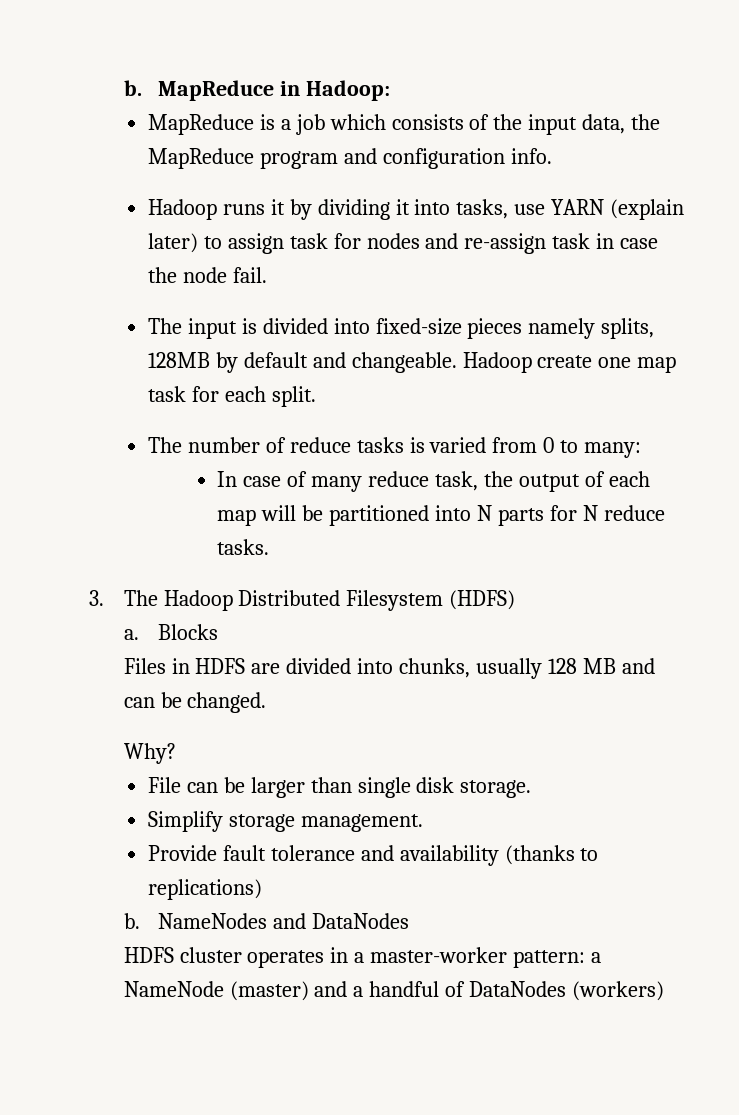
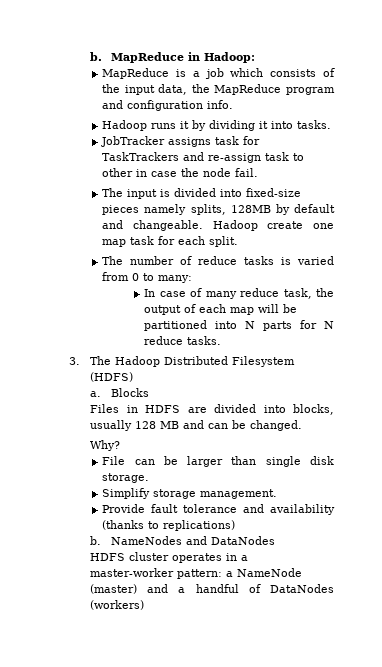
- Hadoop runs it by dividing it into tasks, use YARN (explain later) to assign task for nodes and re-assign task in case the node fail.
+ Hadoop runs it by dividing it into tasks.
+ JobTracker assigns task for TaskTrackers and re-assign task to other in case the node fail.
- Files in HDFS are divided into chunks, usually 128 MB and can be changed.
+ Files in HDFS are divided into blocks, usually 128 MB and can be changed.

